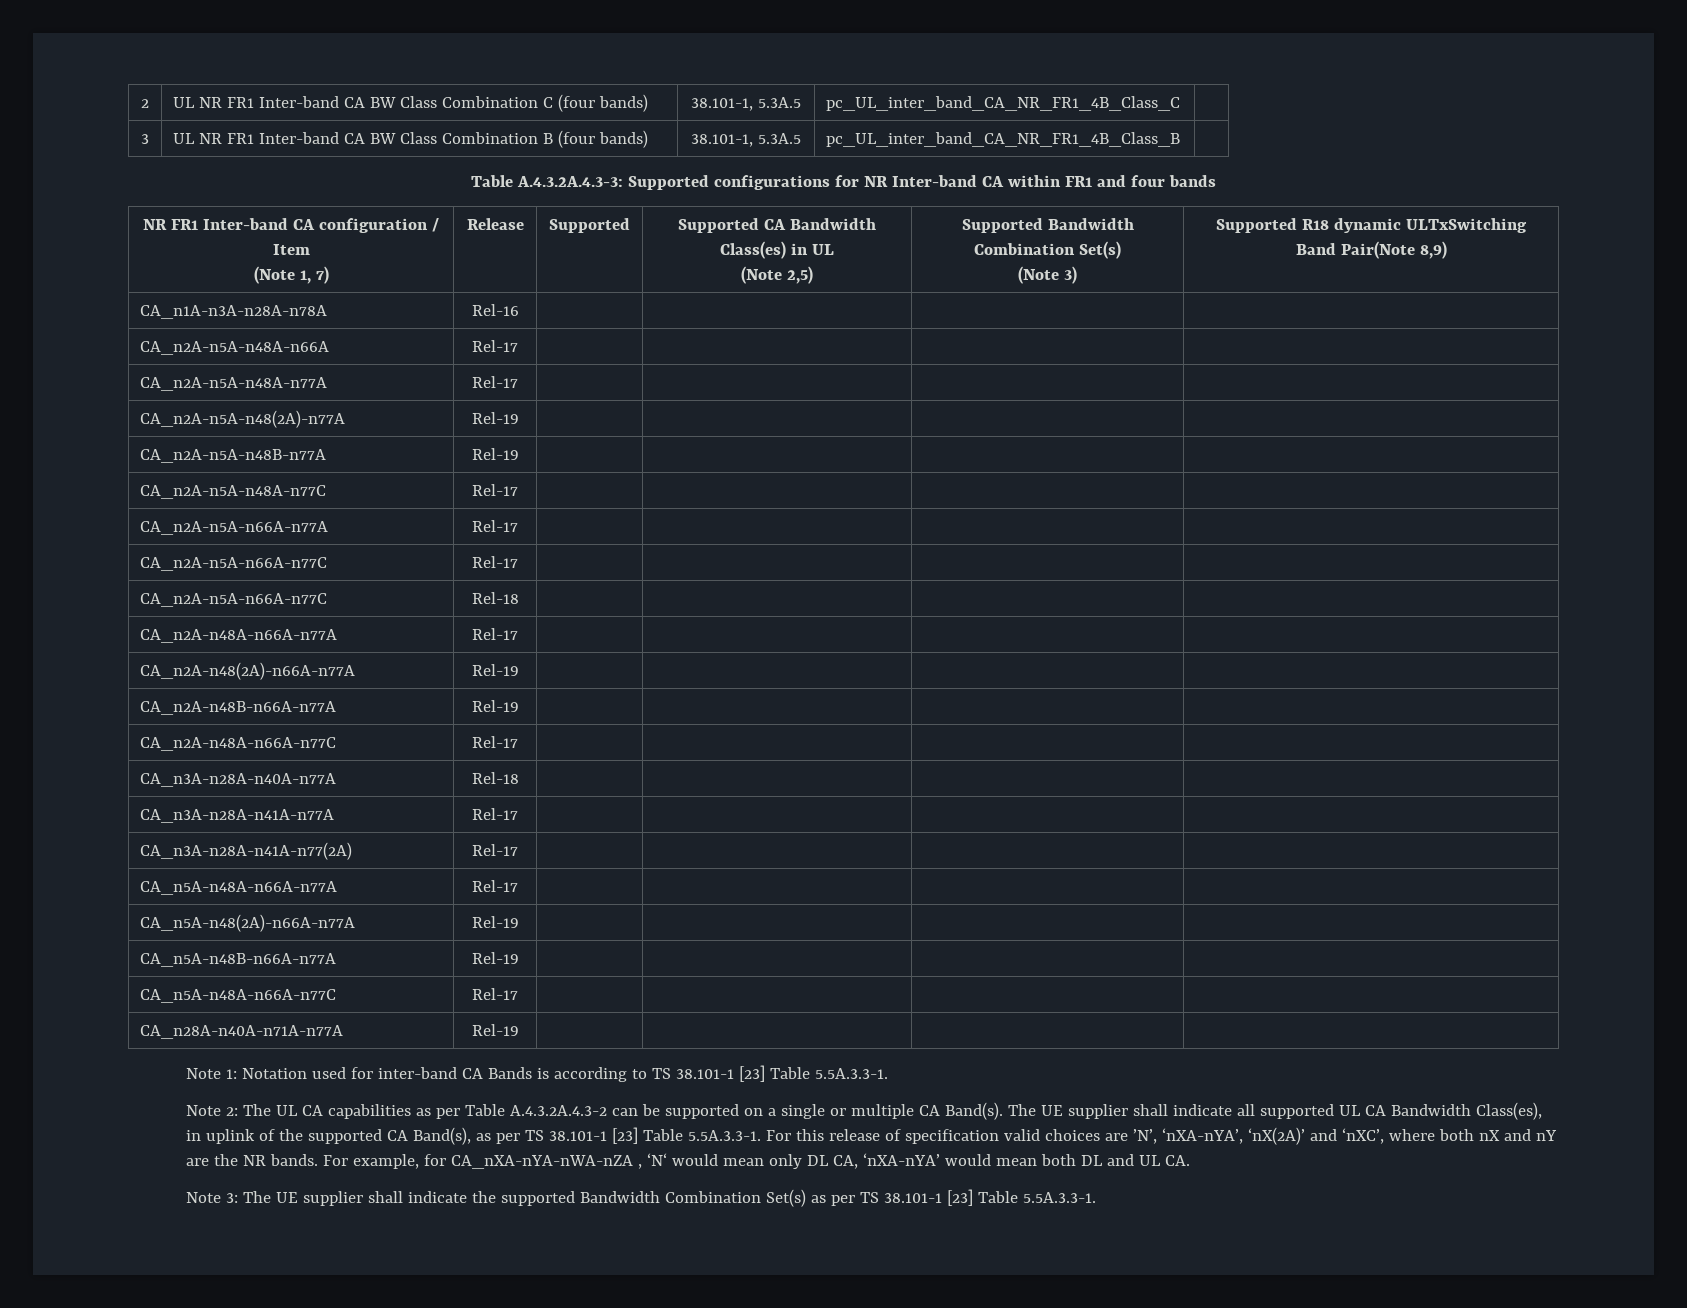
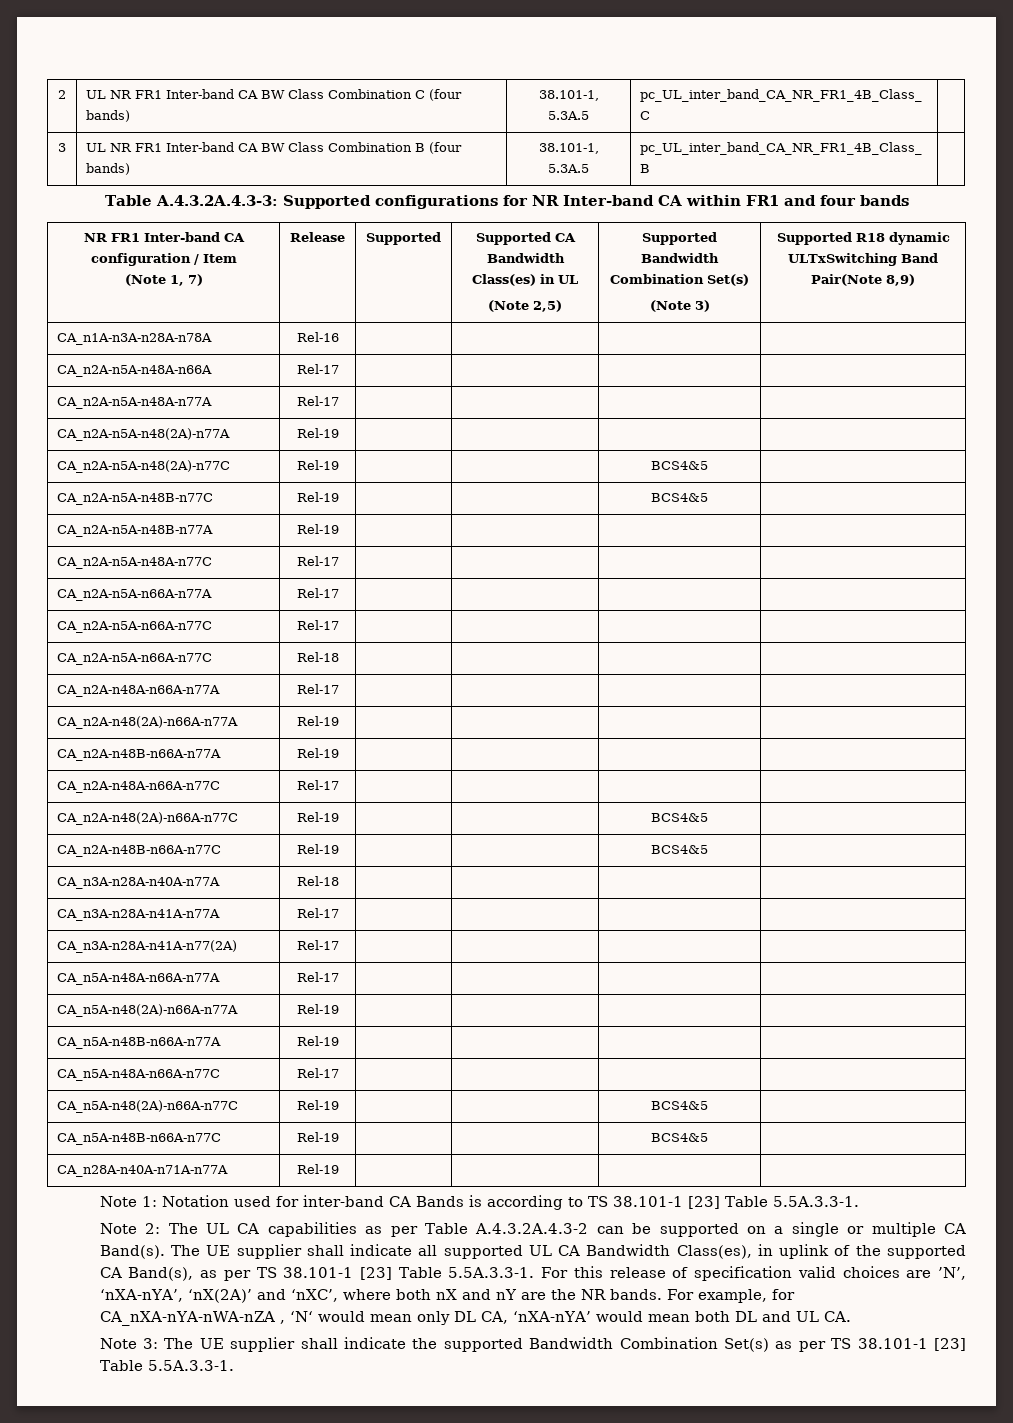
+ CA_n2A-n5A-n48(2A)-n77C | Rel-19 | | | BCS4&5 |
+ CA_n2A-n5A-n48B-n77C | Rel-19 | | | BCS4&5 |
+ CA_n2A-n48(2A)-n66A-n77C | Rel-19 | | | BCS4&5 |
+ CA_n2A-n48B-n66A-n77C | Rel-19 | | | BCS4&5 |
+ CA_n5A-n48(2A)-n66A-n77C | Rel-19 | | | BCS4&5 |
+ CA_n5A-n48B-n66A-n77C | Rel-19 | | | BCS4&5 |

